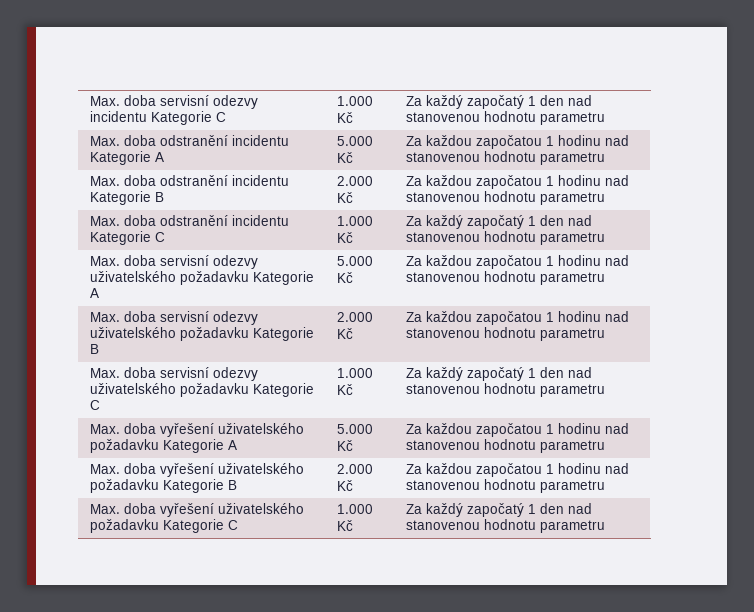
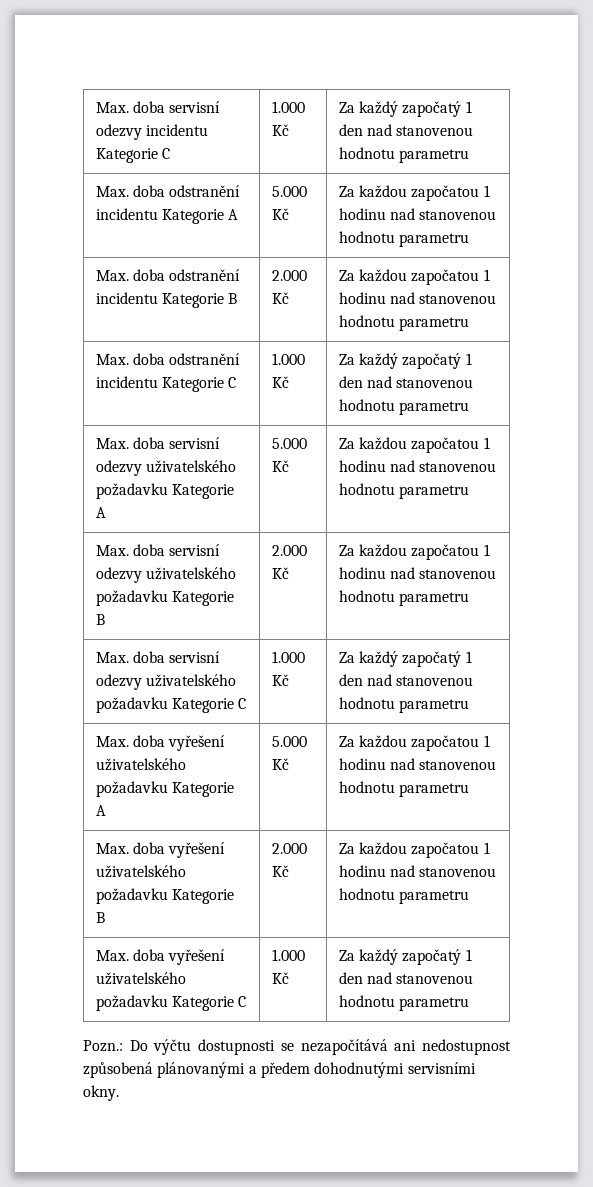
+ Pozn.: Do výčtu dostupnosti se nezapočítává ani nedostupnost způsobená plánovanými a předem dohodnutými servisními okny.

